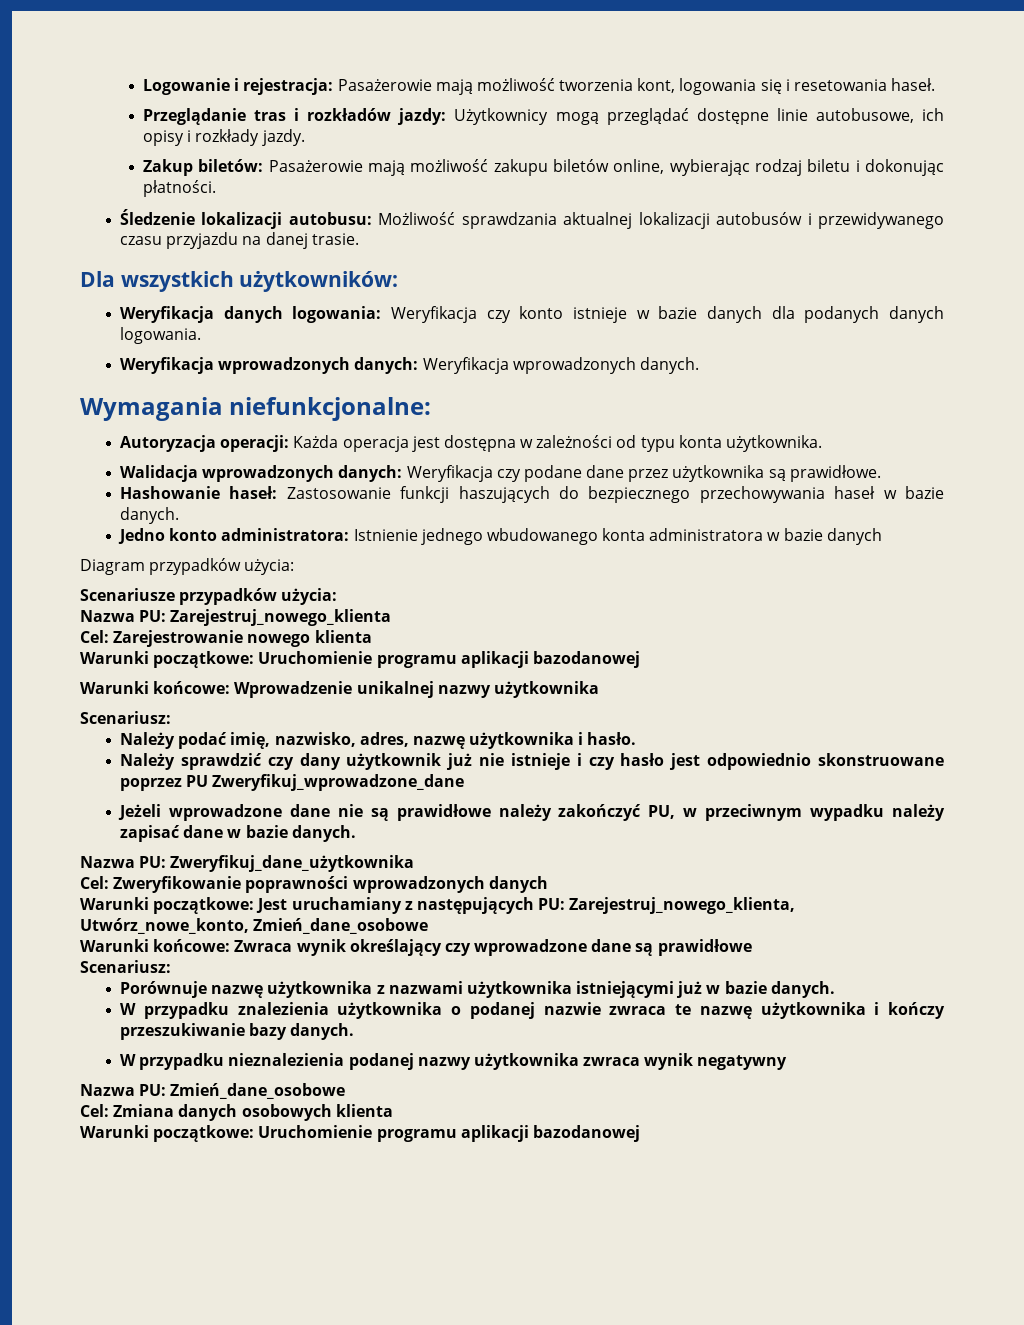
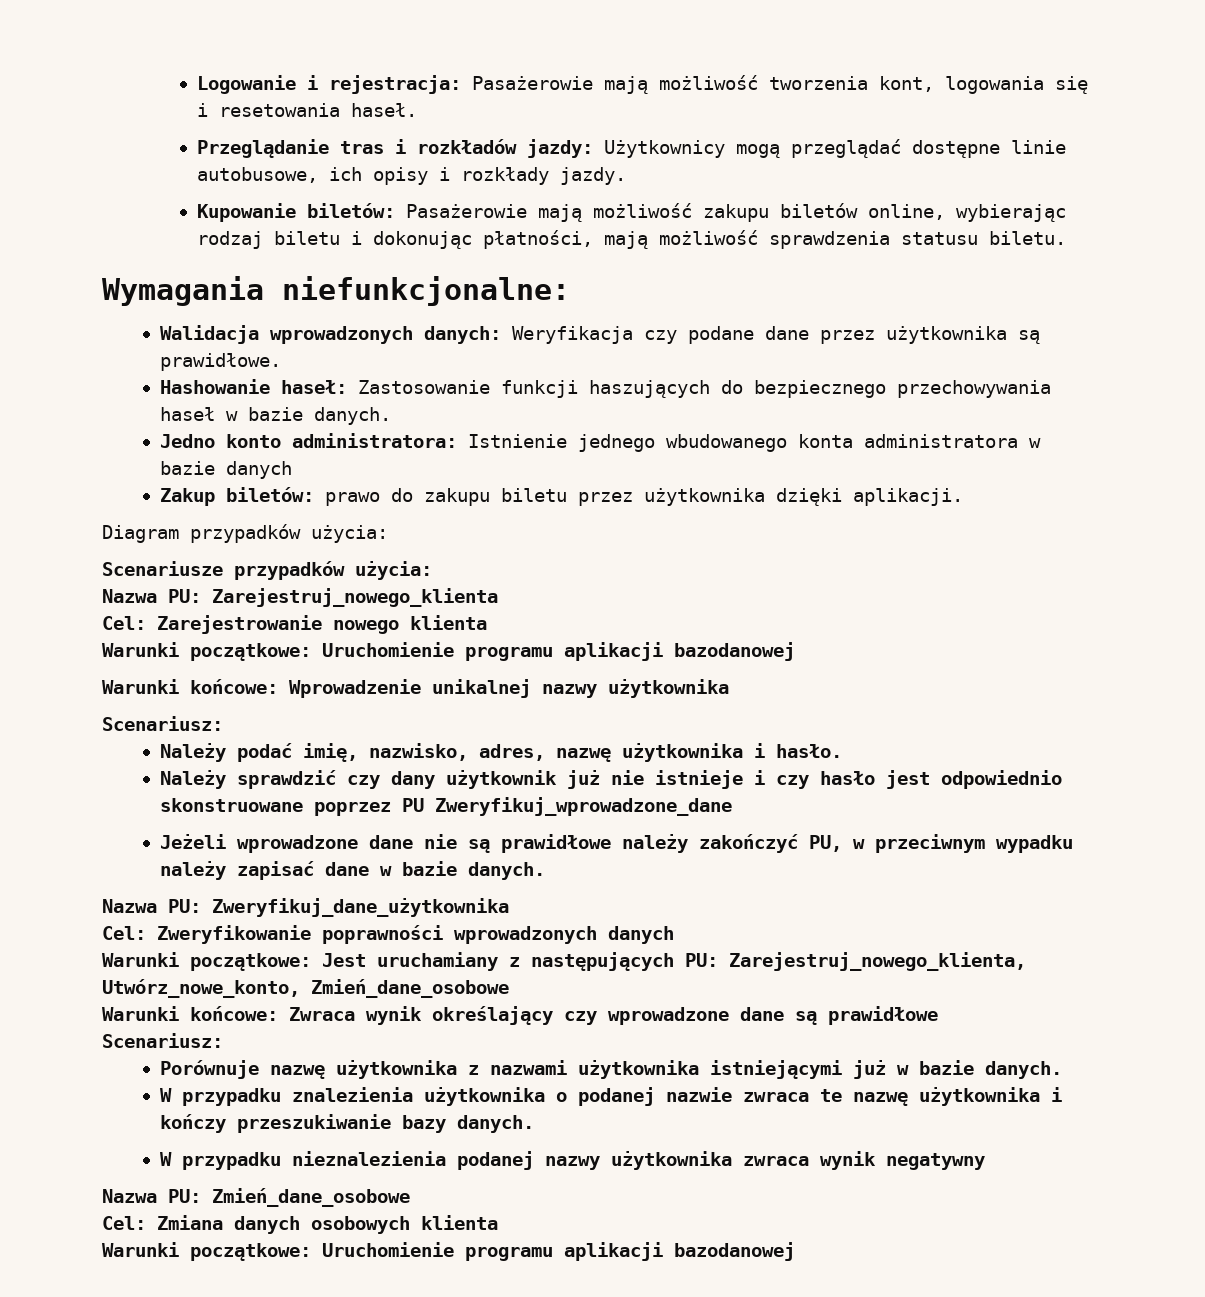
- Zakup biletów: Pasażerowie mają możliwość zakupu biletów online, wybierając rodzaj biletu i dokonując płatności.
- Śledzenie lokalizacji autobusu: Możliwość sprawdzania aktualnej lokalizacji autobusów i przewidywanego czasu przyjazdu na danej trasie.
- Dla wszystkich użytkowników:
- Weryfikacja danych logowania: Weryfikacja czy konto istnieje w bazie danych dla podanych danych logowania.
- Weryfikacja wprowadzonych danych: Weryfikacja wprowadzonych danych.
+ Kupowanie biletów: Pasażerowie mają możliwość zakupu biletów online, wybierając rodzaj biletu i dokonując płatności, mają możliwość sprawdzenia statusu biletu.
  Wymagania niefunkcjonalne:
- Autoryzacja operacji: Każda operacja jest dostępna w zależności od typu konta użytkownika.
+ Zakup biletów: prawo do zakupu biletu przez użytkownika dzięki aplikacji.

